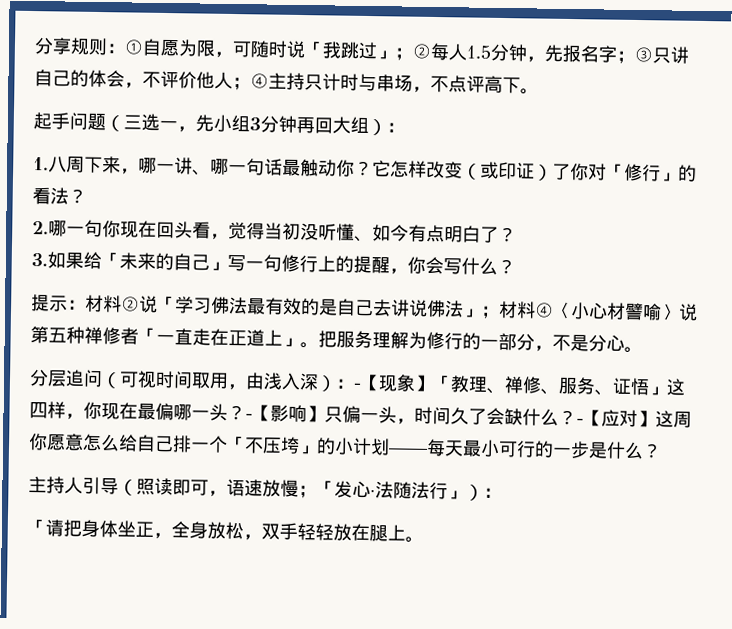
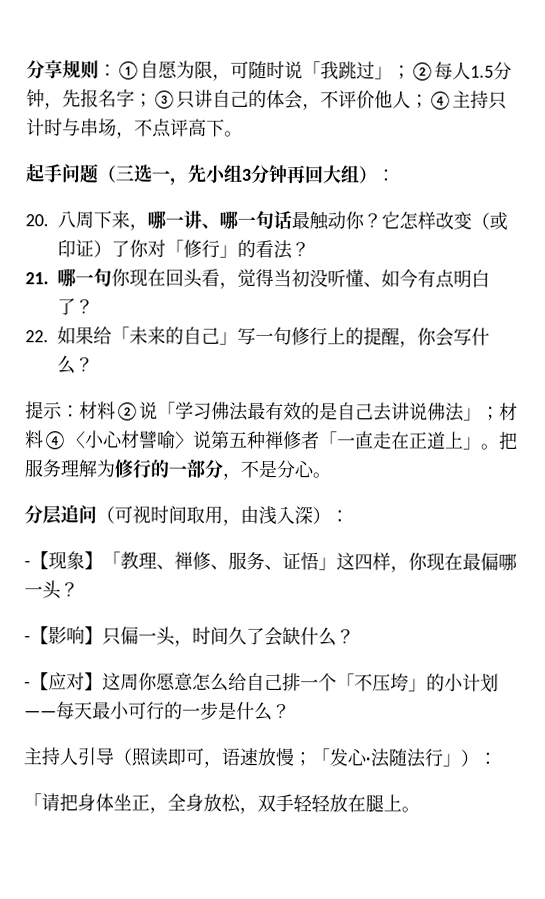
- 1.八周下来，哪一讲、哪一句话最触动你？
+ 20.八周下来，哪一讲、哪一句话最触动你？
- 2.哪一句你现在回头看，觉得当初没听懂、如今有点明白了？
+ 21.哪一句你现在回头看，觉得当初没听懂、如今有点明白了？
- 3.如果给「未来的自己」写一句修行上的提醒，你会写什么？
+ 22.如果给「未来的自己」写一句修行上的提醒，你会写什么？
- 分层追问（可视时间取用，由浅入深）：-【现象】「教理、禅修、服务、证悟」这四样，你现在最偏哪一头？-【影响】只偏一头，时间久了会缺什么？-【应对】这周你愿意怎么给自己排一个「不压垮」的小计划——每天最小可行的一步是什么？
+ 分层追问（可视时间取用，由浅入深）：
+ -【现象】「教理、禅修、服务、证悟」这四样，你现在最偏哪一头？
+ -【影响】只偏一头，时间久了会缺什么？
+ -【应对】这周你愿意怎么给自己排一个「不压垮」的小计划——每天最小可行的一步是什么？

